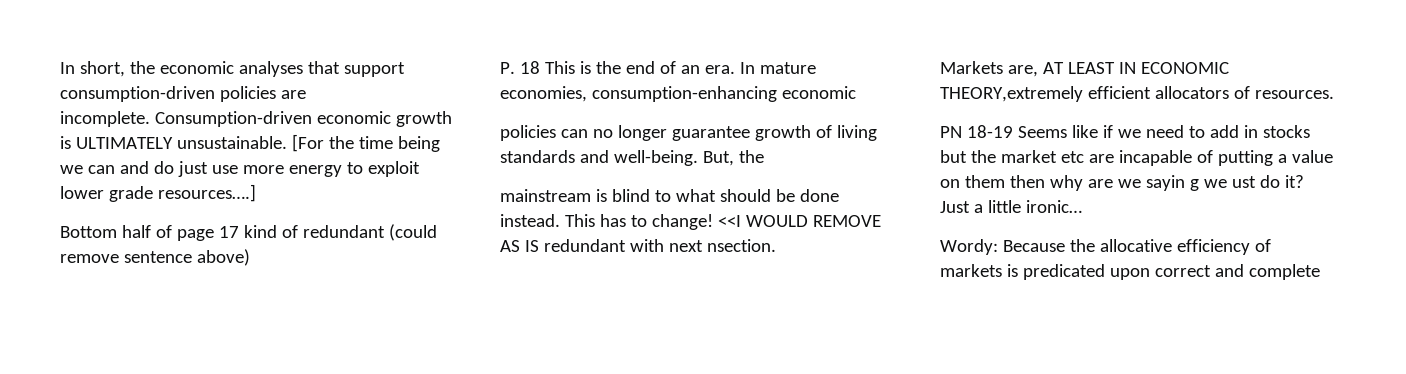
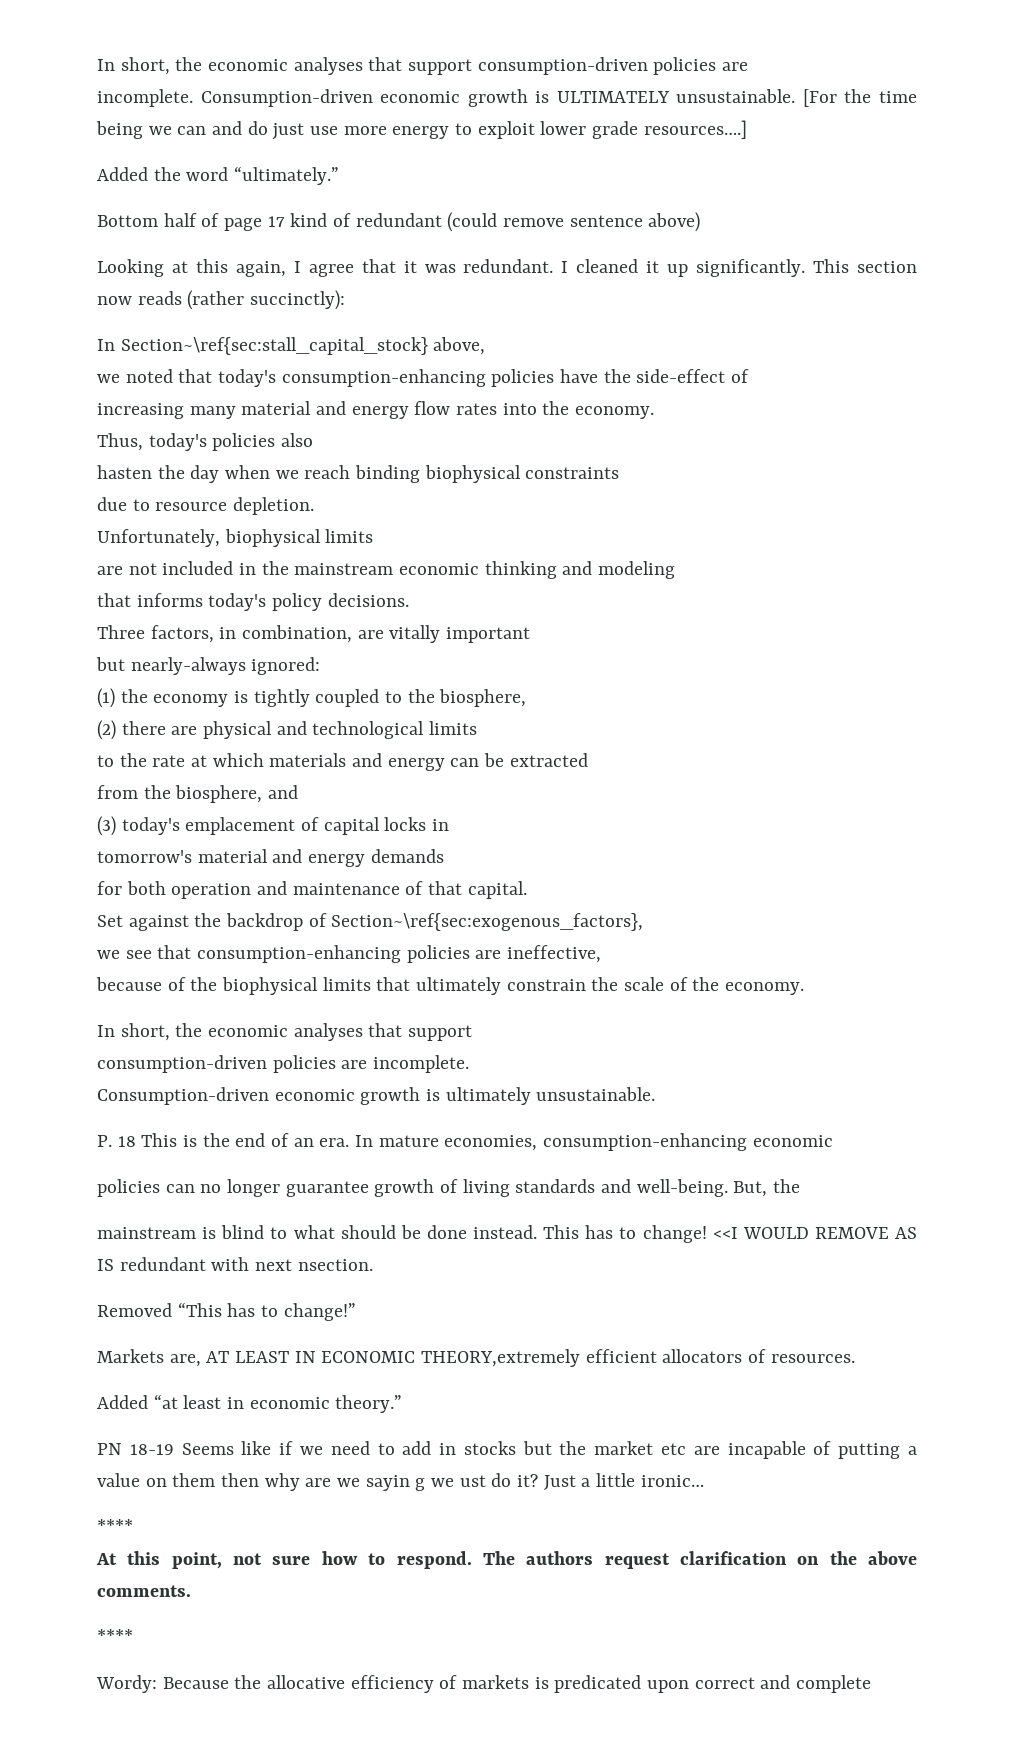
+ Added the word “ultimately.”
+ Looking at this again, I agree that it was redundant. I cleaned it up significantly. This section now reads (rather succinctly):
+ In Section~\ref{sec:stall_capital_stock} above,
+ we noted that today's consumption-enhancing policies have the side-effect of
+ increasing many material and energy flow rates into the economy.
+ Thus, today's policies also
+ hasten the day when we reach binding biophysical constraints
+ due to resource depletion.
+ Unfortunately, biophysical limits
+ are not included in the mainstream economic thinking and modeling
+ that informs today's policy decisions.
+ Three factors, in combination, are vitally important
+ but nearly-always ignored:
+ (1) the economy is tightly coupled to the biosphere,
+ (2) there are physical and technological limits
+ to the rate at which materials and energy can be extracted
+ from the biosphere, and
+ (3) today's emplacement of capital locks in
+ tomorrow's material and energy demands
+ for both operation and maintenance of that capital.
+ Set against the backdrop of Section~\ref{sec:exogenous_factors},
+ we see that consumption-enhancing policies are ineffective,
+ because of the biophysical limits that ultimately constrain the scale of the economy.
+ In short, the economic analyses that support
+ consumption-driven policies are incomplete.
+ Consumption-driven economic growth is ultimately unsustainable.
+ Removed “This has to change!”
+ Added “at least in economic theory.”
  Just a little ironic…
+ ****
+ At this point, not sure how to respond. The authors request clarification on the above comments.
+ ****

